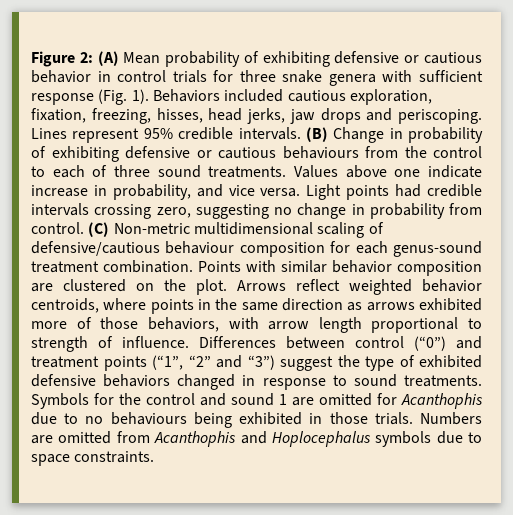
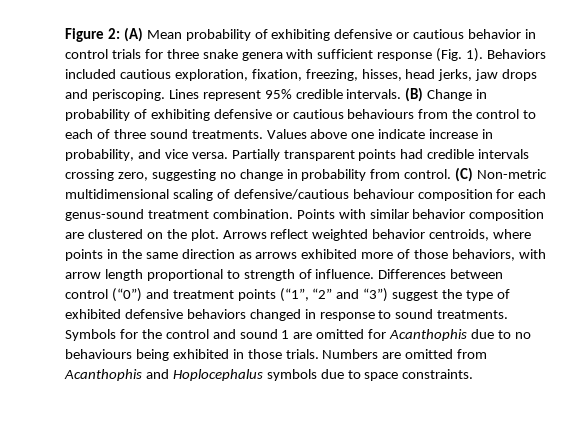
- Light points had credible intervals crossing zero, suggesting no change in probability from control.
+ Partially transparent points had credible intervals crossing zero, suggesting no change in probability from control.

